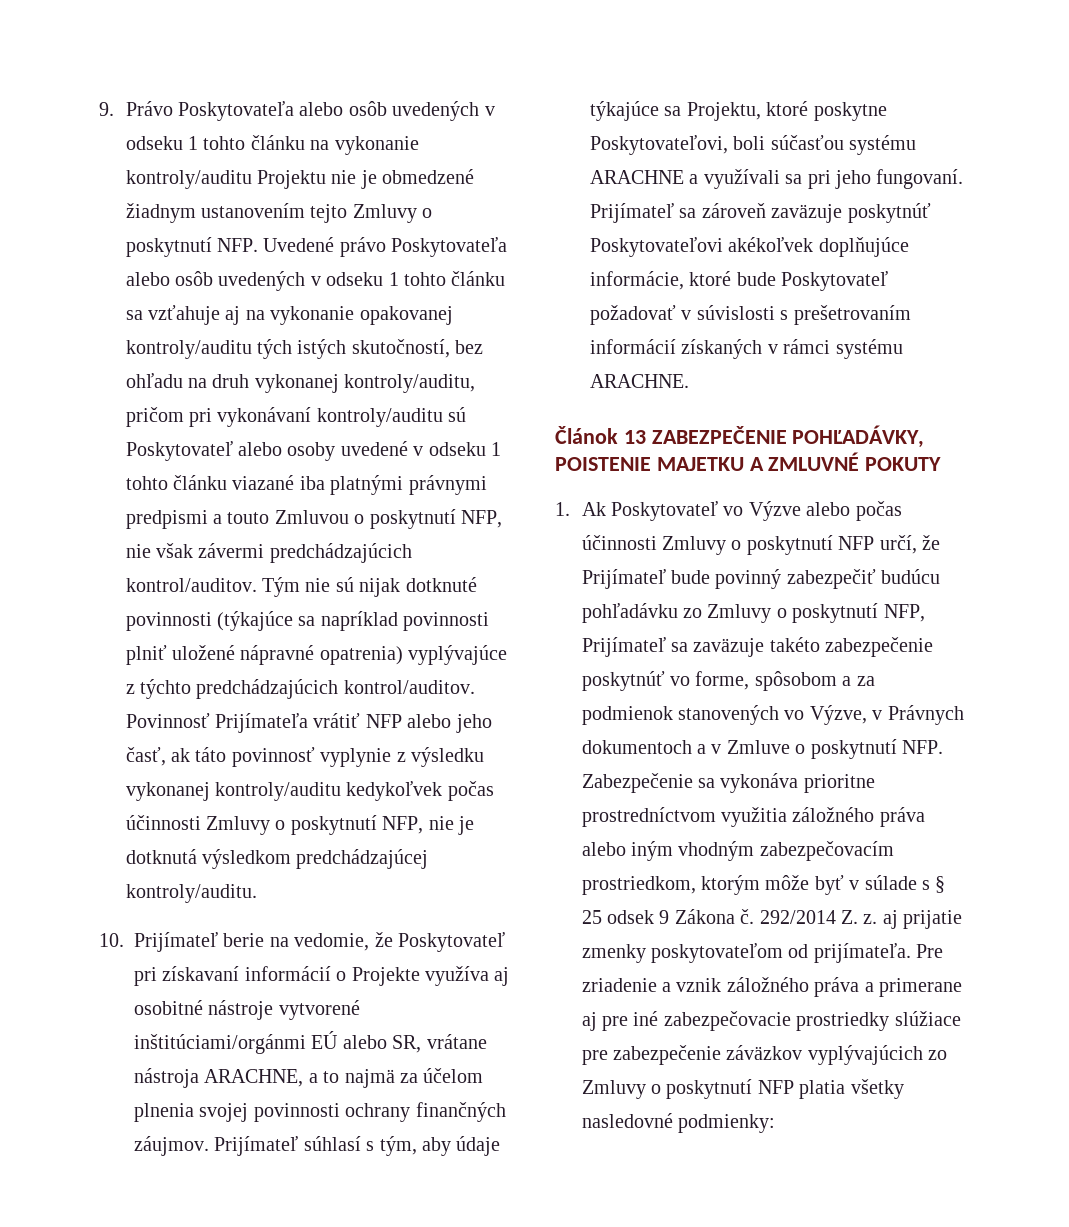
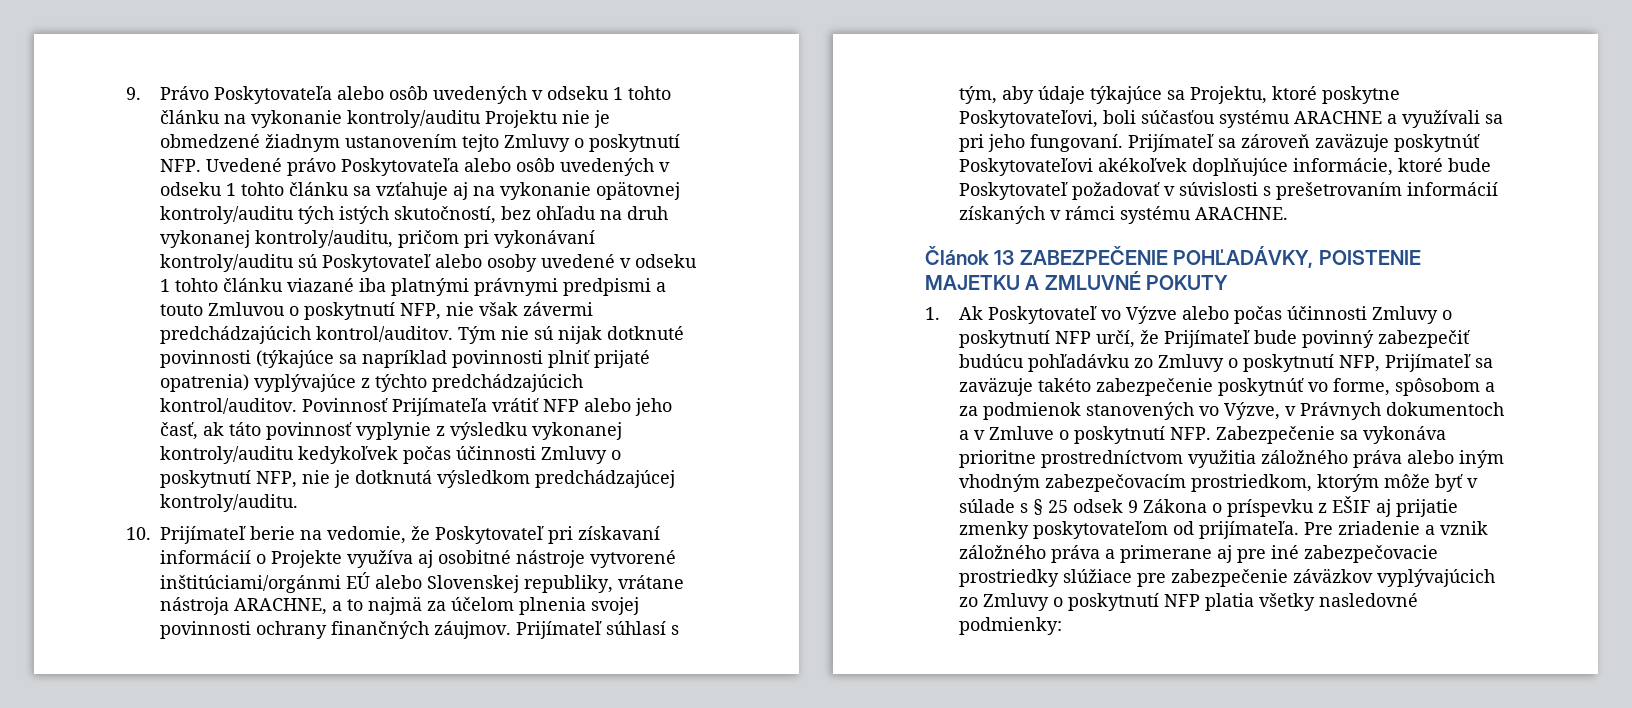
- 9. Právo Poskytovateľa alebo osôb uvedených v odseku 1 tohto článku na vykonanie kontroly/auditu Projektu nie je obmedzené žiadnym ustanovením tejto Zmluvy o poskytnutí NFP. Uvedené právo Poskytovateľa alebo osôb uvedených v odseku 1 tohto článku sa vzťahuje aj na vykonanie opakovanej kontroly/auditu tých istých skutočností, bez ohľadu na druh vykonanej kontroly/auditu, pričom pri vykonávaní kontroly/auditu sú Poskytovateľ alebo osoby uvedené v odseku 1 tohto článku viazané iba platnými právnymi predpismi a touto Zmluvou o poskytnutí NFP, nie však závermi predchádzajúcich kontrol/auditov.
+ 9. Právo Poskytovateľa alebo osôb uvedených v odseku 1 tohto článku na vykonanie kontroly/auditu Projektu nie je obmedzené žiadnym ustanovením tejto Zmluvy o poskytnutí NFP. Uvedené právo Poskytovateľa alebo osôb uvedených v odseku 1 tohto článku sa vzťahuje aj na vykonanie opätovnej kontroly/auditu tých istých skutočností, bez ohľadu na druh vykonanej kontroly/auditu, pričom pri vykonávaní kontroly/auditu sú Poskytovateľ alebo osoby uvedené v odseku 1 tohto článku viazané iba platnými právnymi predpismi a touto Zmluvou o poskytnutí NFP, nie však závermi predchádzajúcich kontrol/auditov.
- Tým nie sú nijak dotknuté povinnosti (týkajúce sa napríklad povinnosti plniť uložené nápravné opatrenia) vyplývajúce z týchto predchádzajúcich kontrol/auditov.
+ Tým nie sú nijak dotknuté povinnosti (týkajúce sa napríklad povinnosti plniť prijaté opatrenia) vyplývajúce z týchto predchádzajúcich kontrol/auditov.
- 10. Prijímateľ berie na vedomie, že Poskytovateľ pri získavaní informácií o Projekte využíva aj osobitné nástroje vytvorené inštitúciami/orgánmi EÚ alebo SR, vrátane nástroja ARACHNE, a to najmä za účelom plnenia svojej povinnosti ochrany finančných záujmov.
+ 10. Prijímateľ berie na vedomie, že Poskytovateľ pri získavaní informácií o Projekte využíva aj osobitné nástroje vytvorené inštitúciami/orgánmi EÚ alebo Slovenskej republiky, vrátane nástroja ARACHNE, a to najmä za účelom plnenia svojej povinnosti ochrany finančných záujmov.
- 1. Ak Poskytovateľ vo Výzve alebo počas účinnosti Zmluvy o poskytnutí NFP určí, že Prijímateľ bude povinný zabezpečiť budúcu pohľadávku zo Zmluvy o poskytnutí NFP, Prijímateľ sa zaväzuje takéto zabezpečenie poskytnúť vo forme, spôsobom a za podmienok stanovených vo Výzve, v Právnych dokumentoch a v Zmluve o poskytnutí NFP. Zabezpečenie sa vykonáva prioritne prostredníctvom využitia záložného práva alebo iným vhodným zabezpečovacím prostriedkom, ktorým môže byť v súlade s § 25 odsek 9 Zákona č. 292/2014 Z. z. aj prijatie zmenky poskytovateľom od prijímateľa.
+ 1. Ak Poskytovateľ vo Výzve alebo počas účinnosti Zmluvy o poskytnutí NFP určí, že Prijímateľ bude povinný zabezpečiť budúcu pohľadávku zo Zmluvy o poskytnutí NFP, Prijímateľ sa zaväzuje takéto zabezpečenie poskytnúť vo forme, spôsobom a za podmienok stanovených vo Výzve, v Právnych dokumentoch a v Zmluve o poskytnutí NFP. Zabezpečenie sa vykonáva prioritne prostredníctvom využitia záložného práva alebo iným vhodným zabezpečovacím prostriedkom, ktorým môže byť v súlade s § 25 odsek 9 Zákona o príspevku z EŠIF aj prijatie zmenky poskytovateľom od prijímateľa.

